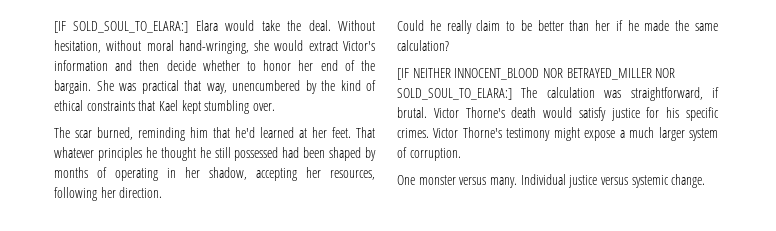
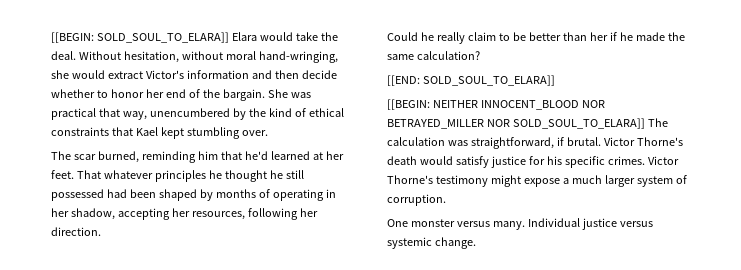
- [IF SOLD_SOUL_TO_ELARA:] Elara would take the deal.
+ [[BEGIN: SOLD_SOUL_TO_ELARA]] Elara would take the deal.
- [IF NEITHER INNOCENT_BLOOD NOR BETRAYED_MILLER NOR SOLD_SOUL_TO_ELARA:] The calculation was straightforward, if brutal.
+ [[END: SOLD_SOUL_TO_ELARA]]
+ [[BEGIN: NEITHER INNOCENT_BLOOD NOR BETRAYED_MILLER NOR SOLD_SOUL_TO_ELARA]] The calculation was straightforward, if brutal.

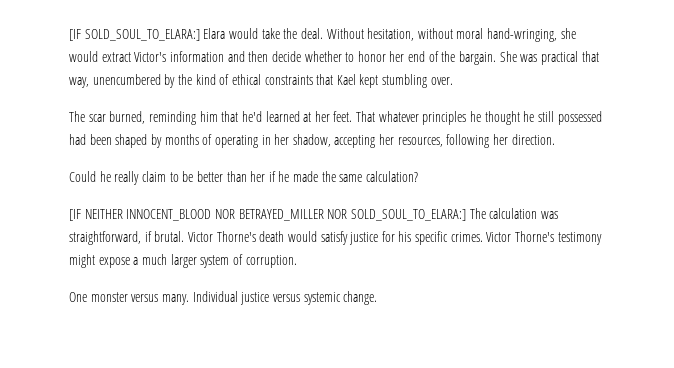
- [[BEGIN: SOLD_SOUL_TO_ELARA]] Elara would take the deal.
+ [IF SOLD_SOUL_TO_ELARA:] Elara would take the deal.
- [[END: SOLD_SOUL_TO_ELARA]]
- [[BEGIN: NEITHER INNOCENT_BLOOD NOR BETRAYED_MILLER NOR SOLD_SOUL_TO_ELARA]] The calculation was straightforward, if brutal.
+ [IF NEITHER INNOCENT_BLOOD NOR BETRAYED_MILLER NOR SOLD_SOUL_TO_ELARA:] The calculation was straightforward, if brutal.

